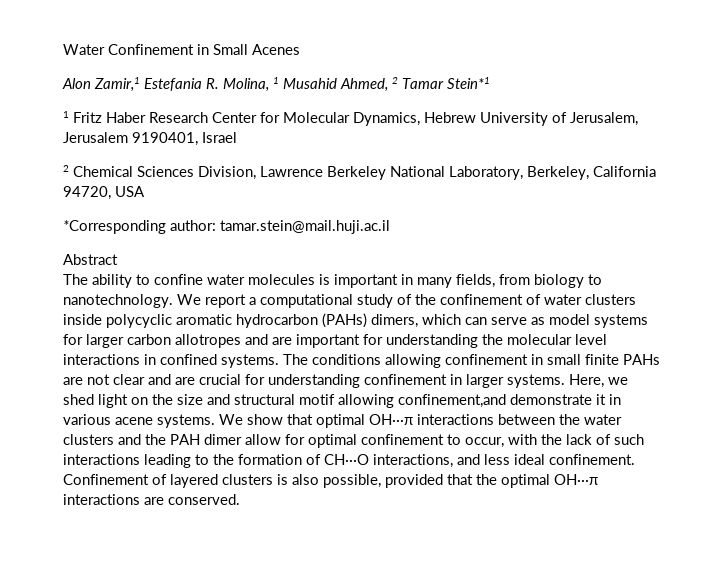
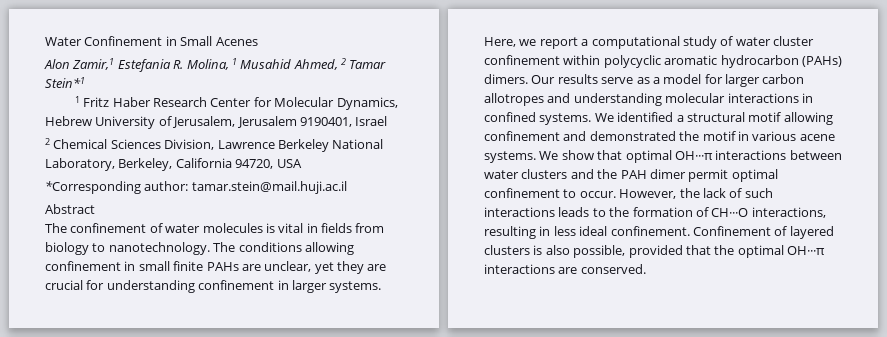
- The ability to confine water molecules is important in many fields, from biology to nanotechnology. We report a computational study of the confinement of water clusters inside polycyclic aromatic hydrocarbon (PAHs) dimers, which can serve as model systems for larger carbon allotropes and are important for understanding the molecular level interactions in confined systems.
+ The confinement of water molecules is vital in fields from biology to nanotechnology.
- The conditions allowing confinement in small finite PAHs are not clear and are crucial for understanding confinement in larger systems.
+ The conditions allowing confinement in small finite PAHs are unclear, yet they are crucial for understanding confinement in larger systems.
- Here, we shed light on the size and structural motif allowing confinement,and demonstrate it in various acene systems.
+ Here, we report a computational study of water cluster confinement within polycyclic aromatic hydrocarbon (PAHs) dimers. Our results serve as a model for larger carbon allotropes and understanding molecular interactions in confined systems. We identified a structural motif allowing confinement and demonstrated the motif in various acene systems.
- We show that optimal OH···π interactions between the water clusters and the PAH dimer allow for optimal confinement to occur, with the lack of such interactions leading to the formation of CH···O interactions, and less ideal confinement.
+ We show that optimal OH···π interactions between water clusters and the PAH dimer permit optimal confinement to occur. However, the lack of such interactions leads to the formation of CH···O interactions, resulting in less ideal confinement.

